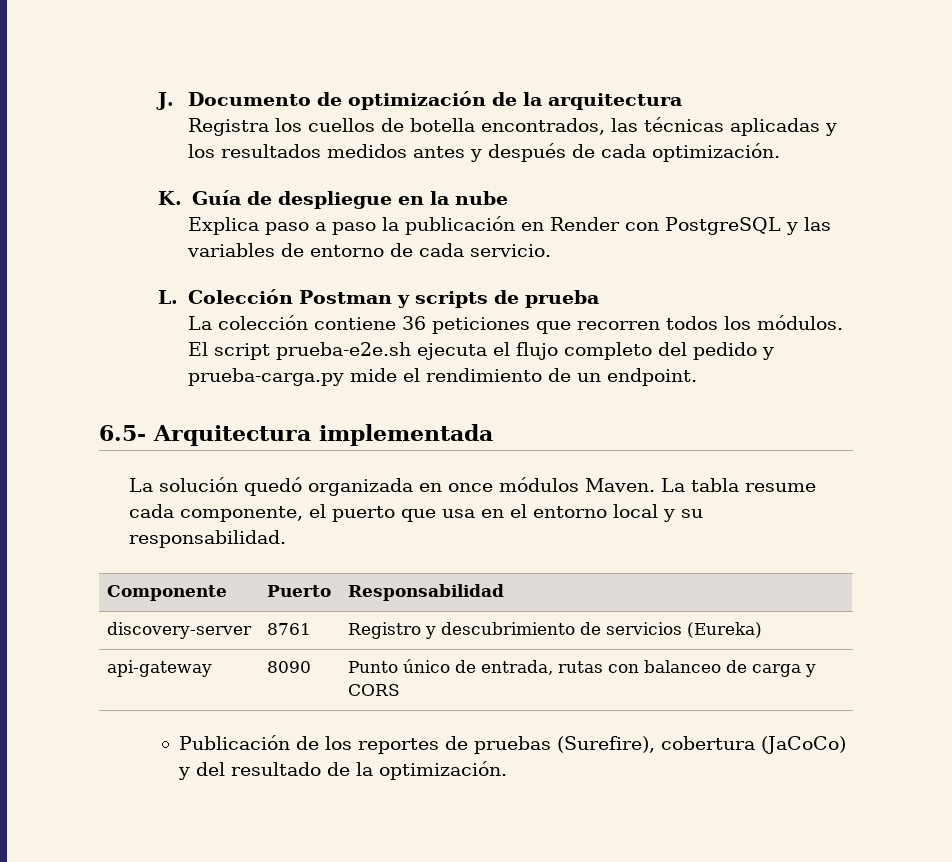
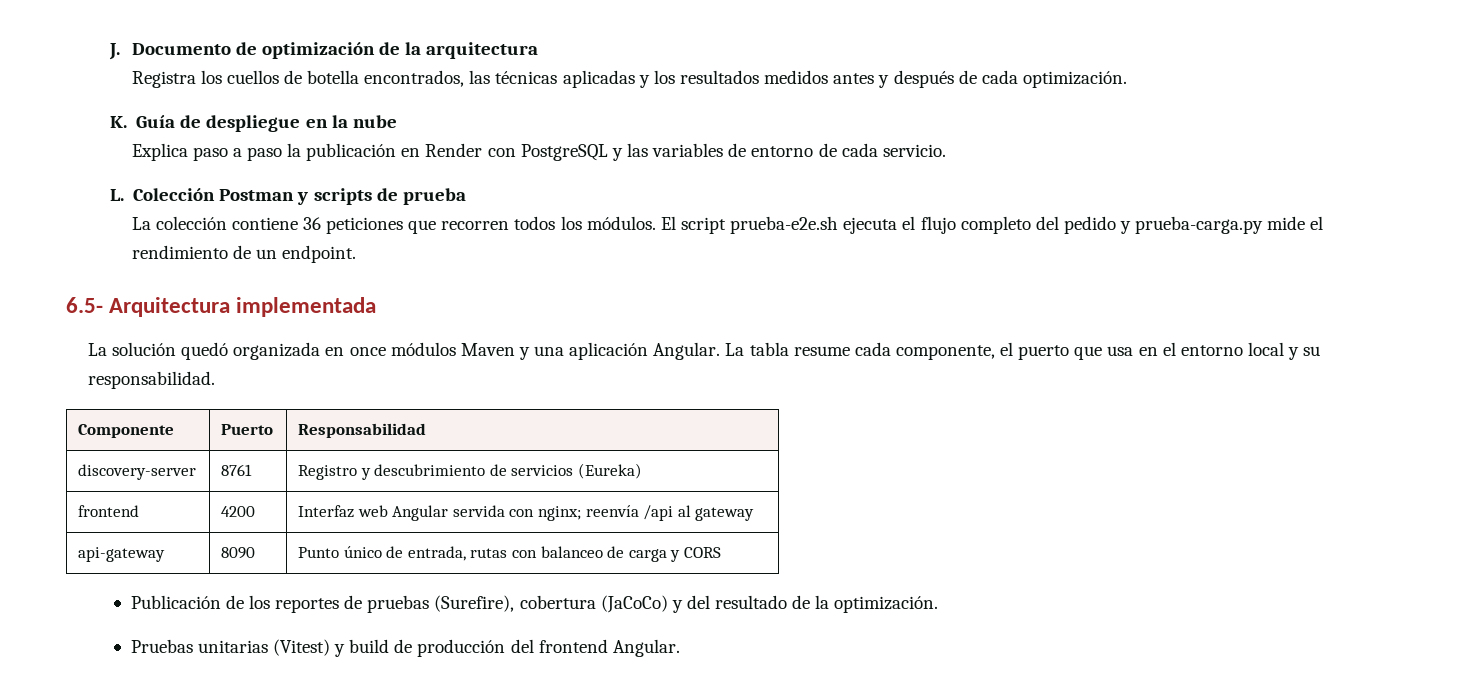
- La solución quedó organizada en once módulos Maven.
+ La solución quedó organizada en once módulos Maven y una aplicación Angular.
+ frontend | 4200 | Interfaz web Angular servida con nginx; reenvía /api al gateway
+ Pruebas unitarias (Vitest) y build de producción del frontend Angular.

